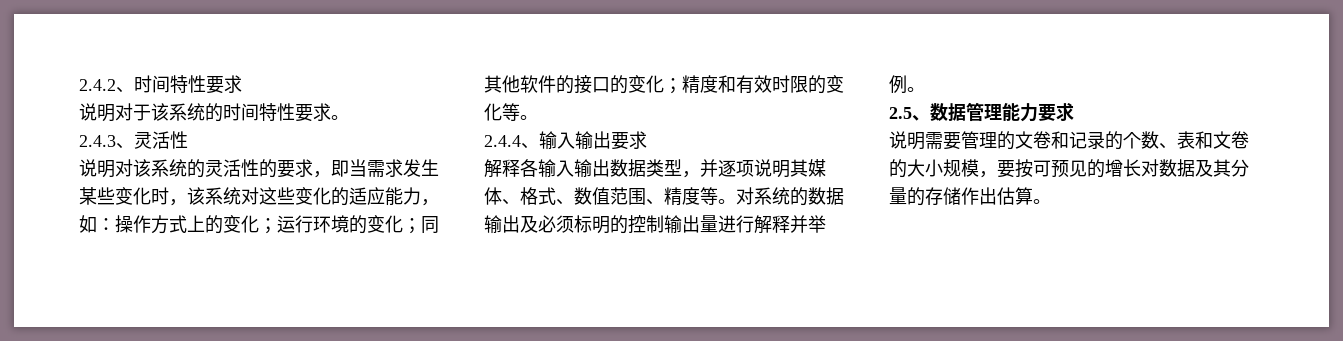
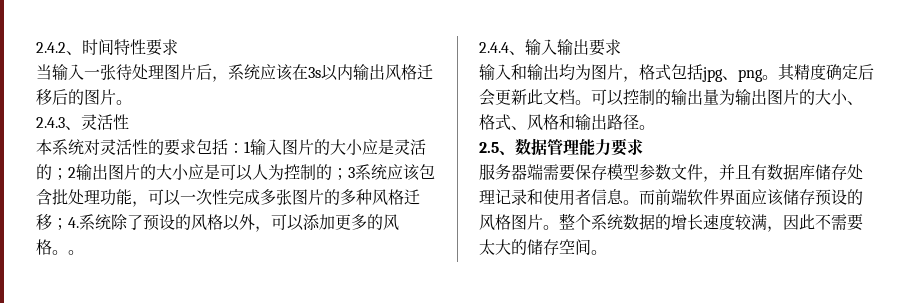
- 说明对于该系统的时间特性要求。
+ 当输入一张待处理图片后，系统应该在3s以内输出风格迁移后的图片。
  2.4.3、灵活性
- 说明对该系统的灵活性的要求，即当需求发生某些变化时，该系统对这些变化的适应能力，如：操作方式上的变化；运行环境的变化；同其他软件的接口的变化；精度和有效时限的变化等。
+ 本系统对灵活性的要求包括：1输入图片的大小应是灵活的；2输出图片的大小应是可以人为控制的；3系统应该包含批处理功能，可以一次性完成多张图片的多种风格迁移；4.系统除了预设的风格以外，可以添加更多的风格。。
- 解释各输入输出数据类型，并逐项说明其媒体、格式、数值范围、精度等。对系统的数据输出及必须标明的控制输出量进行解释并举例。
+ 输入和输出均为图片，格式包括jpg、png。其精度确定后会更新此文档。可以控制的输出量为输出图片的大小、格式、风格和输出路径。
- 说明需要管理的文卷和记录的个数、表和文卷的大小规模，要按可预见的增长对数据及其分量的存储作出估算。
+ 服务器端需要保存模型参数文件，并且有数据库储存处理记录和使用者信息。而前端软件界面应该储存预设的风格图片。整个系统数据的增长速度较满，因此不需要太大的储存空间。

